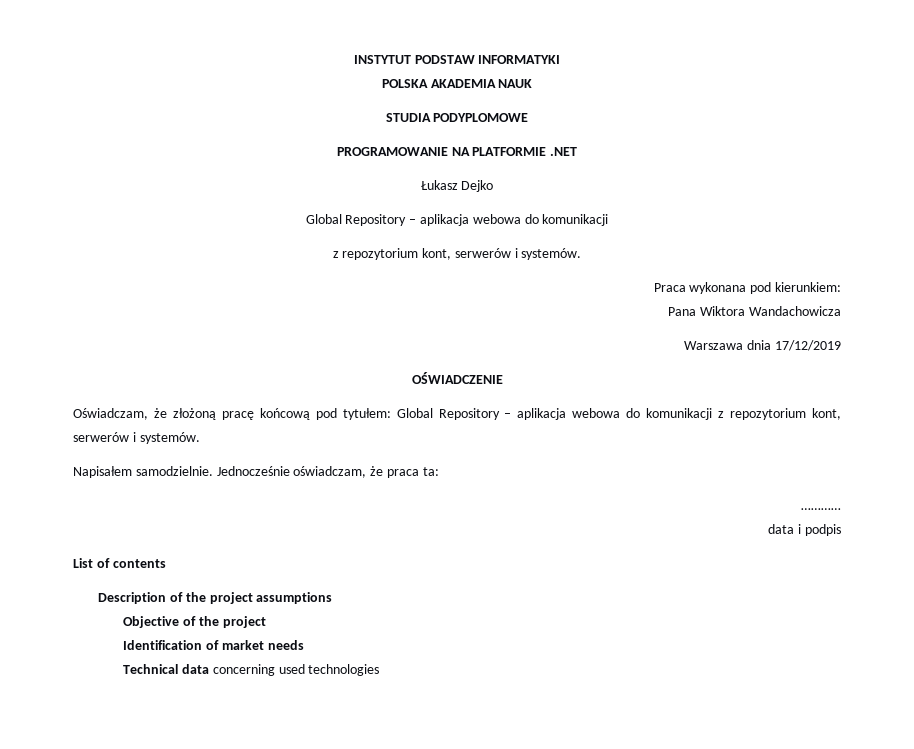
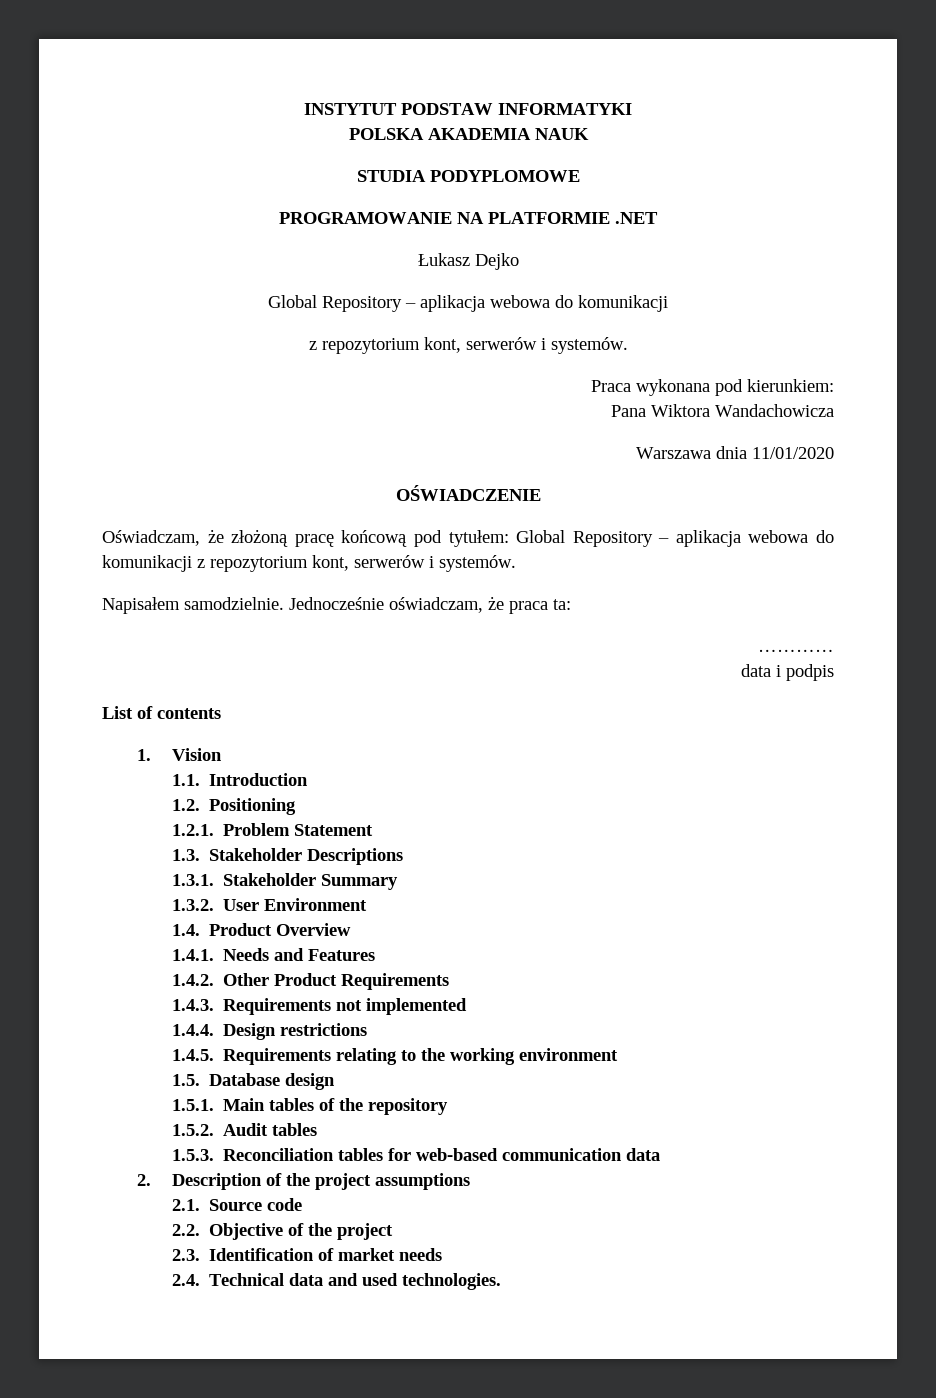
- Warszawa dnia 17/12/2019
+ Warszawa dnia 11/01/2020
- Description of the project assumptions
+ 1. Vision
+ 1.1. Introduction
+ 1.2. Positioning
+ 1.2.1. Problem Statement
+ 1.3. Stakeholder Descriptions
+ 1.3.1. Stakeholder Summary
+ 1.3.2. User Environment
+ 1.4. Product Overview
+ 1.4.1. Needs and Features
+ 1.4.2. Other Product Requirements
+ 1.4.3. Requirements not implemented
+ 1.4.4. Design restrictions
+ 1.4.5. Requirements relating to the working environment
+ 1.5. Database design
+ 1.5.1. Main tables of the repository
+ 1.5.2. Audit tables
+ 1.5.3. Reconciliation tables for web-based communication data
+ 2. Description of the project assumptions
- Objective of the project
+ 2.1. Source code
+ 2.2. Objective of the project
- Identification of market needs
+ 2.3. Identification of market needs
- Technical data concerning used technologies
+ 2.4. Technical data and used technologies.

